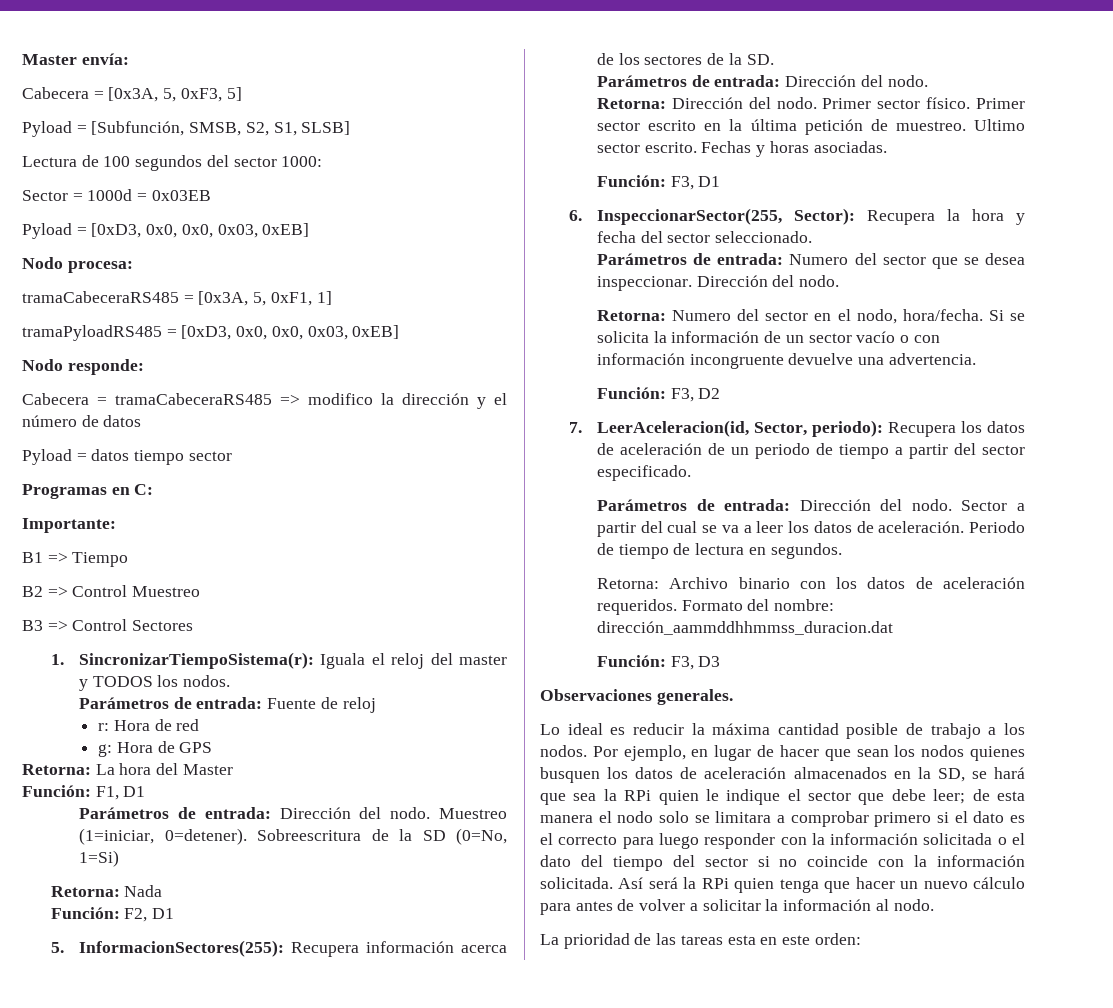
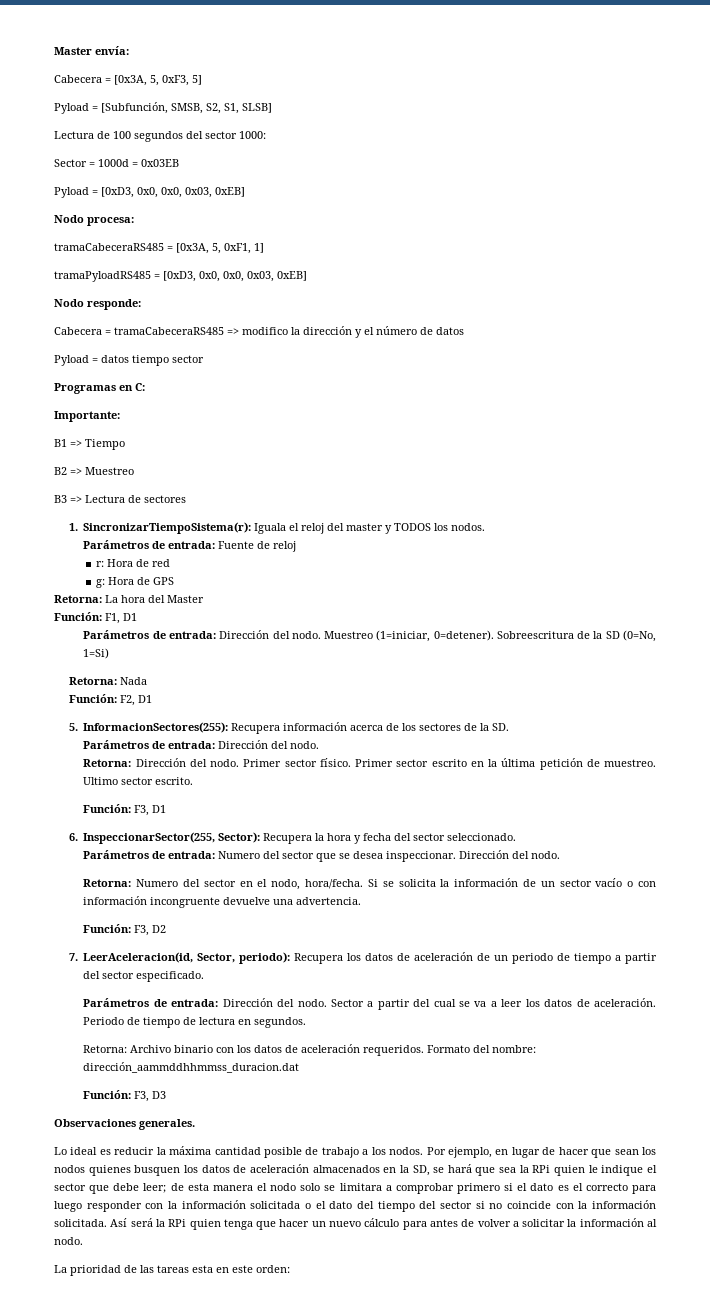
- B2 => Control Muestreo
+ B2 => Muestreo
- B3 => Control Sectores
+ B3 => Lectura de sectores
- Fechas y horas asociadas.

